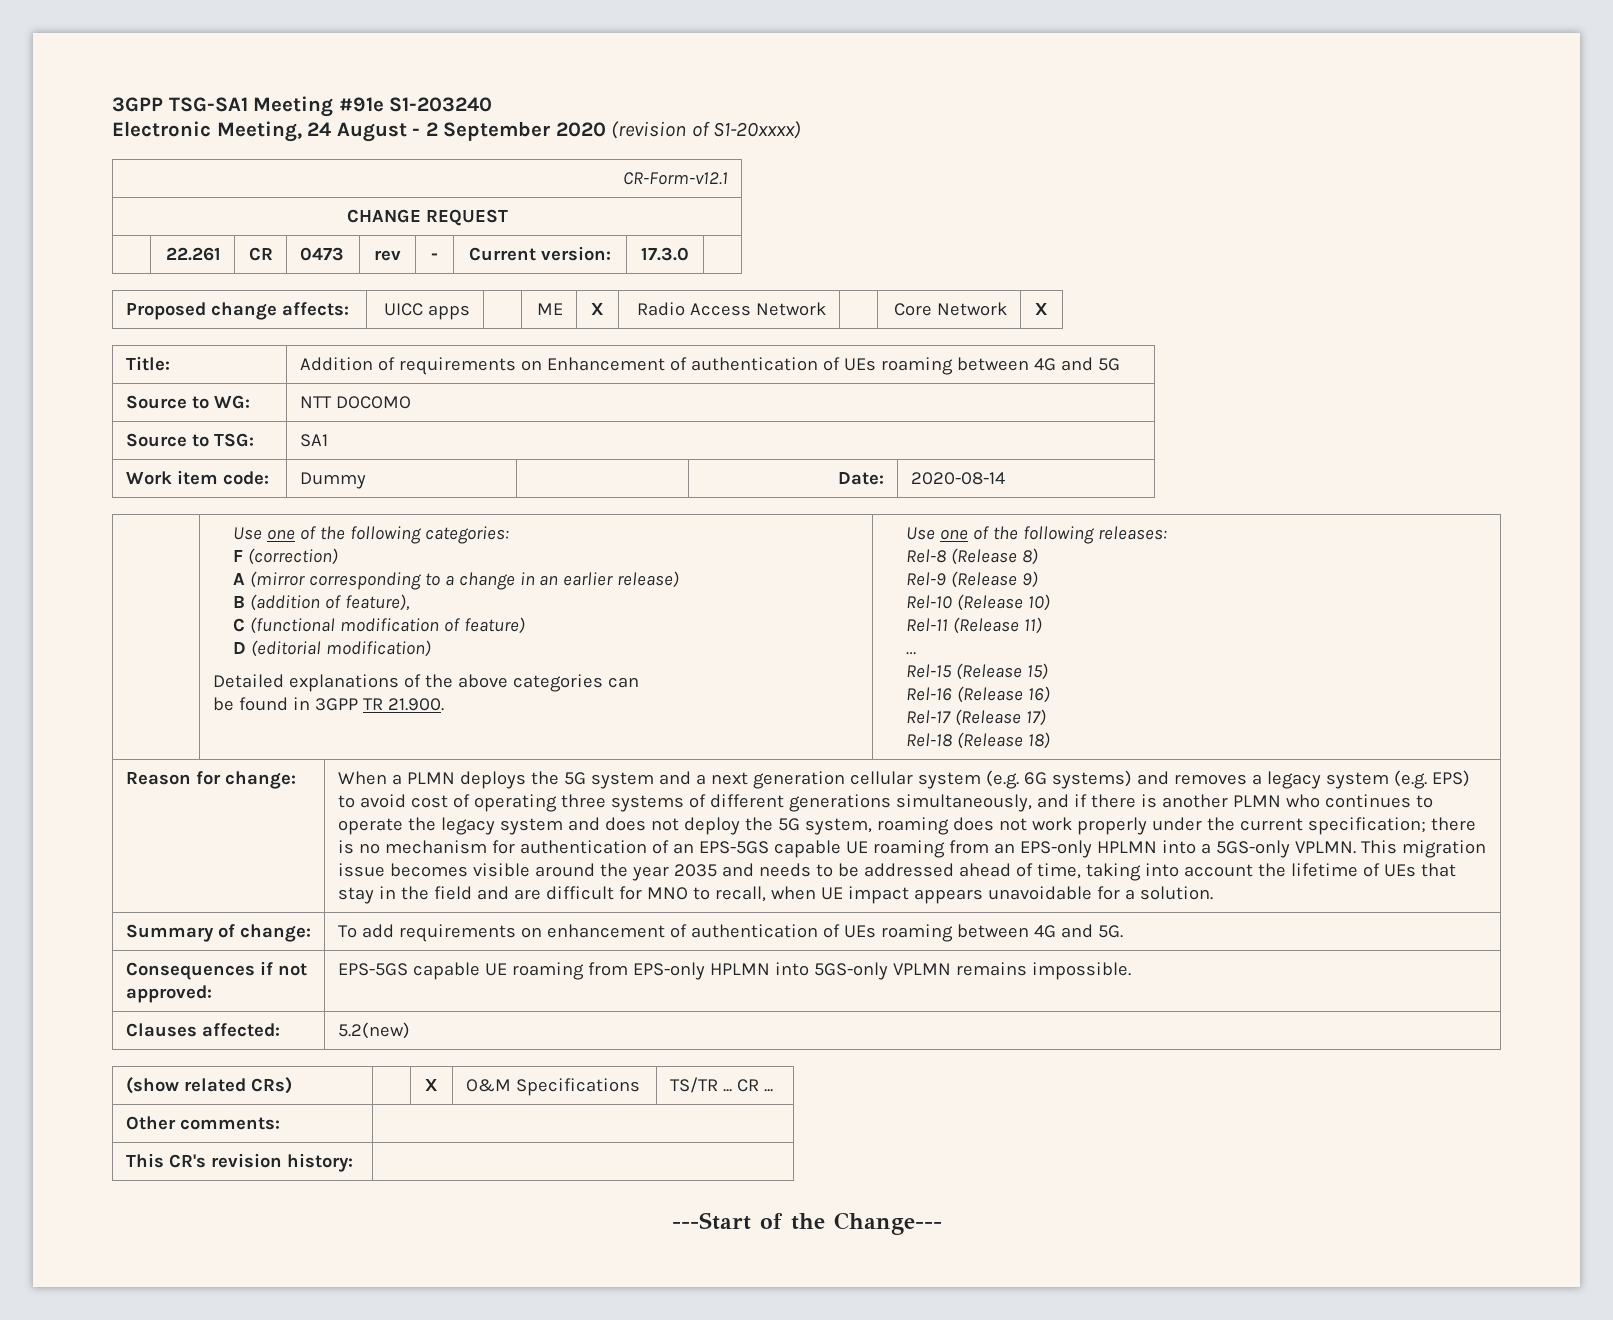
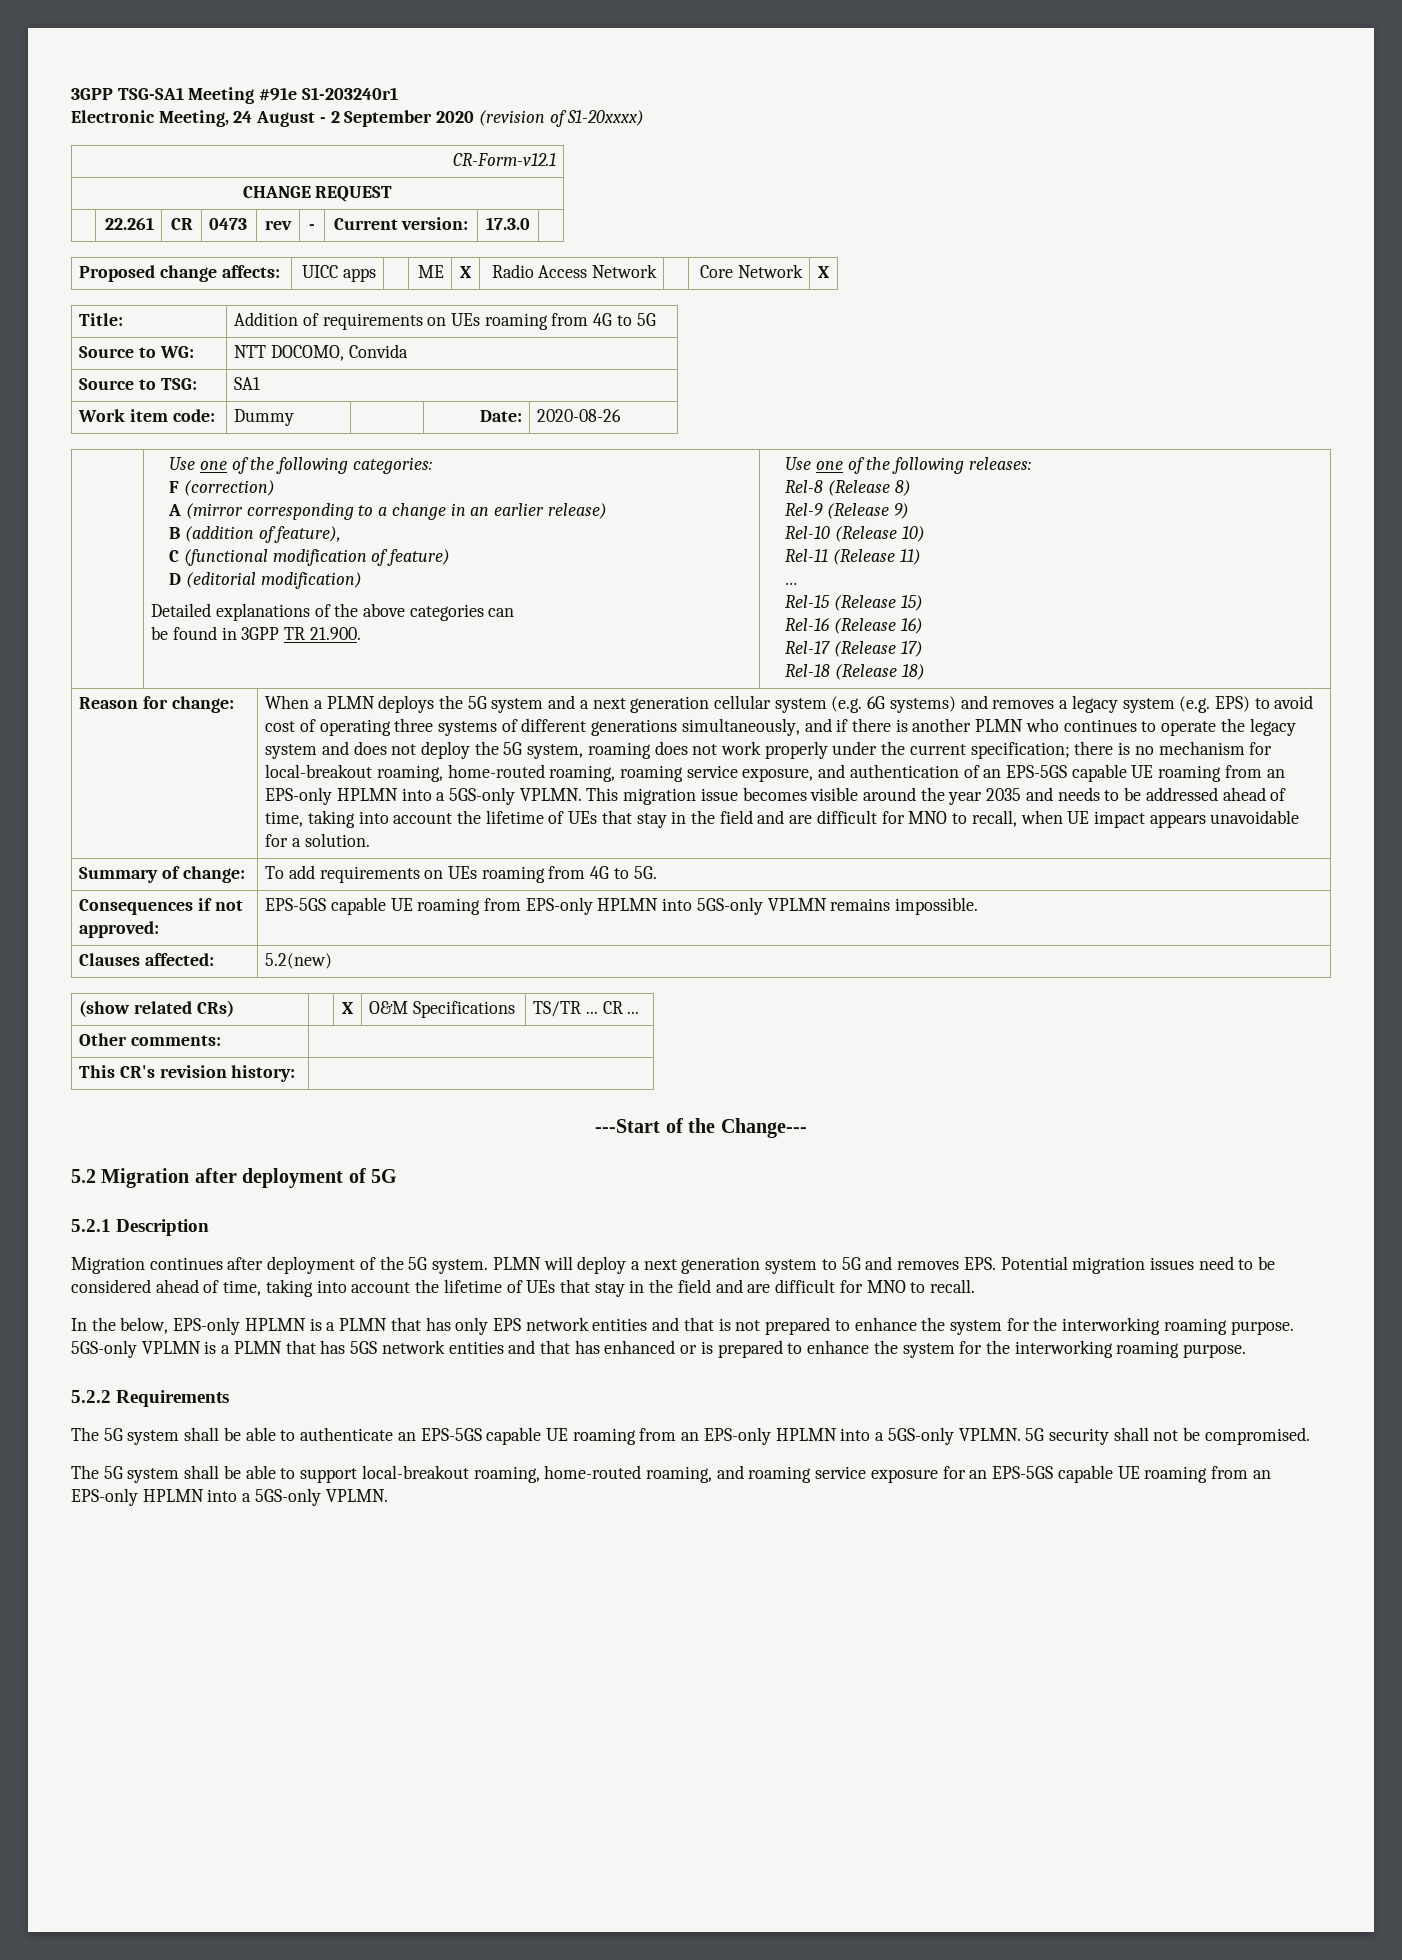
- 3GPP TSG-SA1 Meeting #91e S1-203240
+ 3GPP TSG-SA1 Meeting #91e S1-203240r1
- Title: | Addition of requirements on Enhancement of authentication of UEs roaming between 4G and 5G
+ Title: | Addition of requirements on UEs roaming from 4G to 5G
- Source to WG: | NTT DOCOMO
+ Source to WG: | NTT DOCOMO, Convida
- Work item code: | Dummy | | Date: | 2020-08-14
+ Work item code: | Dummy | | Date: | 2020-08-26
- there is no mechanism for authentication of an EPS-5GS capable UE roaming from an EPS-only HPLMN into a 5GS-only VPLMN.
+ there is no mechanism for local-breakout roaming, home-routed roaming, roaming service exposure, and authentication of an EPS-5GS capable UE roaming from an EPS-only HPLMN into a 5GS-only VPLMN.
- Summary of change: | To add requirements on enhancement of authentication of UEs roaming between 4G and 5G.
+ Summary of change: | To add requirements on UEs roaming from 4G to 5G.
+ 5.2 Migration after deployment of 5G
+ 5.2.1 Description
+ Migration continues after deployment of the 5G system. PLMN will deploy a next generation system to 5G and removes EPS. Potential migration issues need to be considered ahead of time, taking into account the lifetime of UEs that stay in the field and are difficult for MNO to recall.
+ In the below, EPS-only HPLMN is a PLMN that has only EPS network entities and that is not prepared to enhance the system for the interworking roaming purpose. 5GS-only VPLMN is a PLMN that has 5GS network entities and that has enhanced or is prepared to enhance the system for the interworking roaming purpose.
+ 5.2.2 Requirements
+ The 5G system shall be able to authenticate an EPS-5GS capable UE roaming from an EPS-only HPLMN into a 5GS-only VPLMN. 5G security shall not be compromised.
+ The 5G system shall be able to support local-breakout roaming, home-routed roaming, and roaming service exposure for an EPS-5GS capable UE roaming from an EPS-only HPLMN into a 5GS-only VPLMN.

